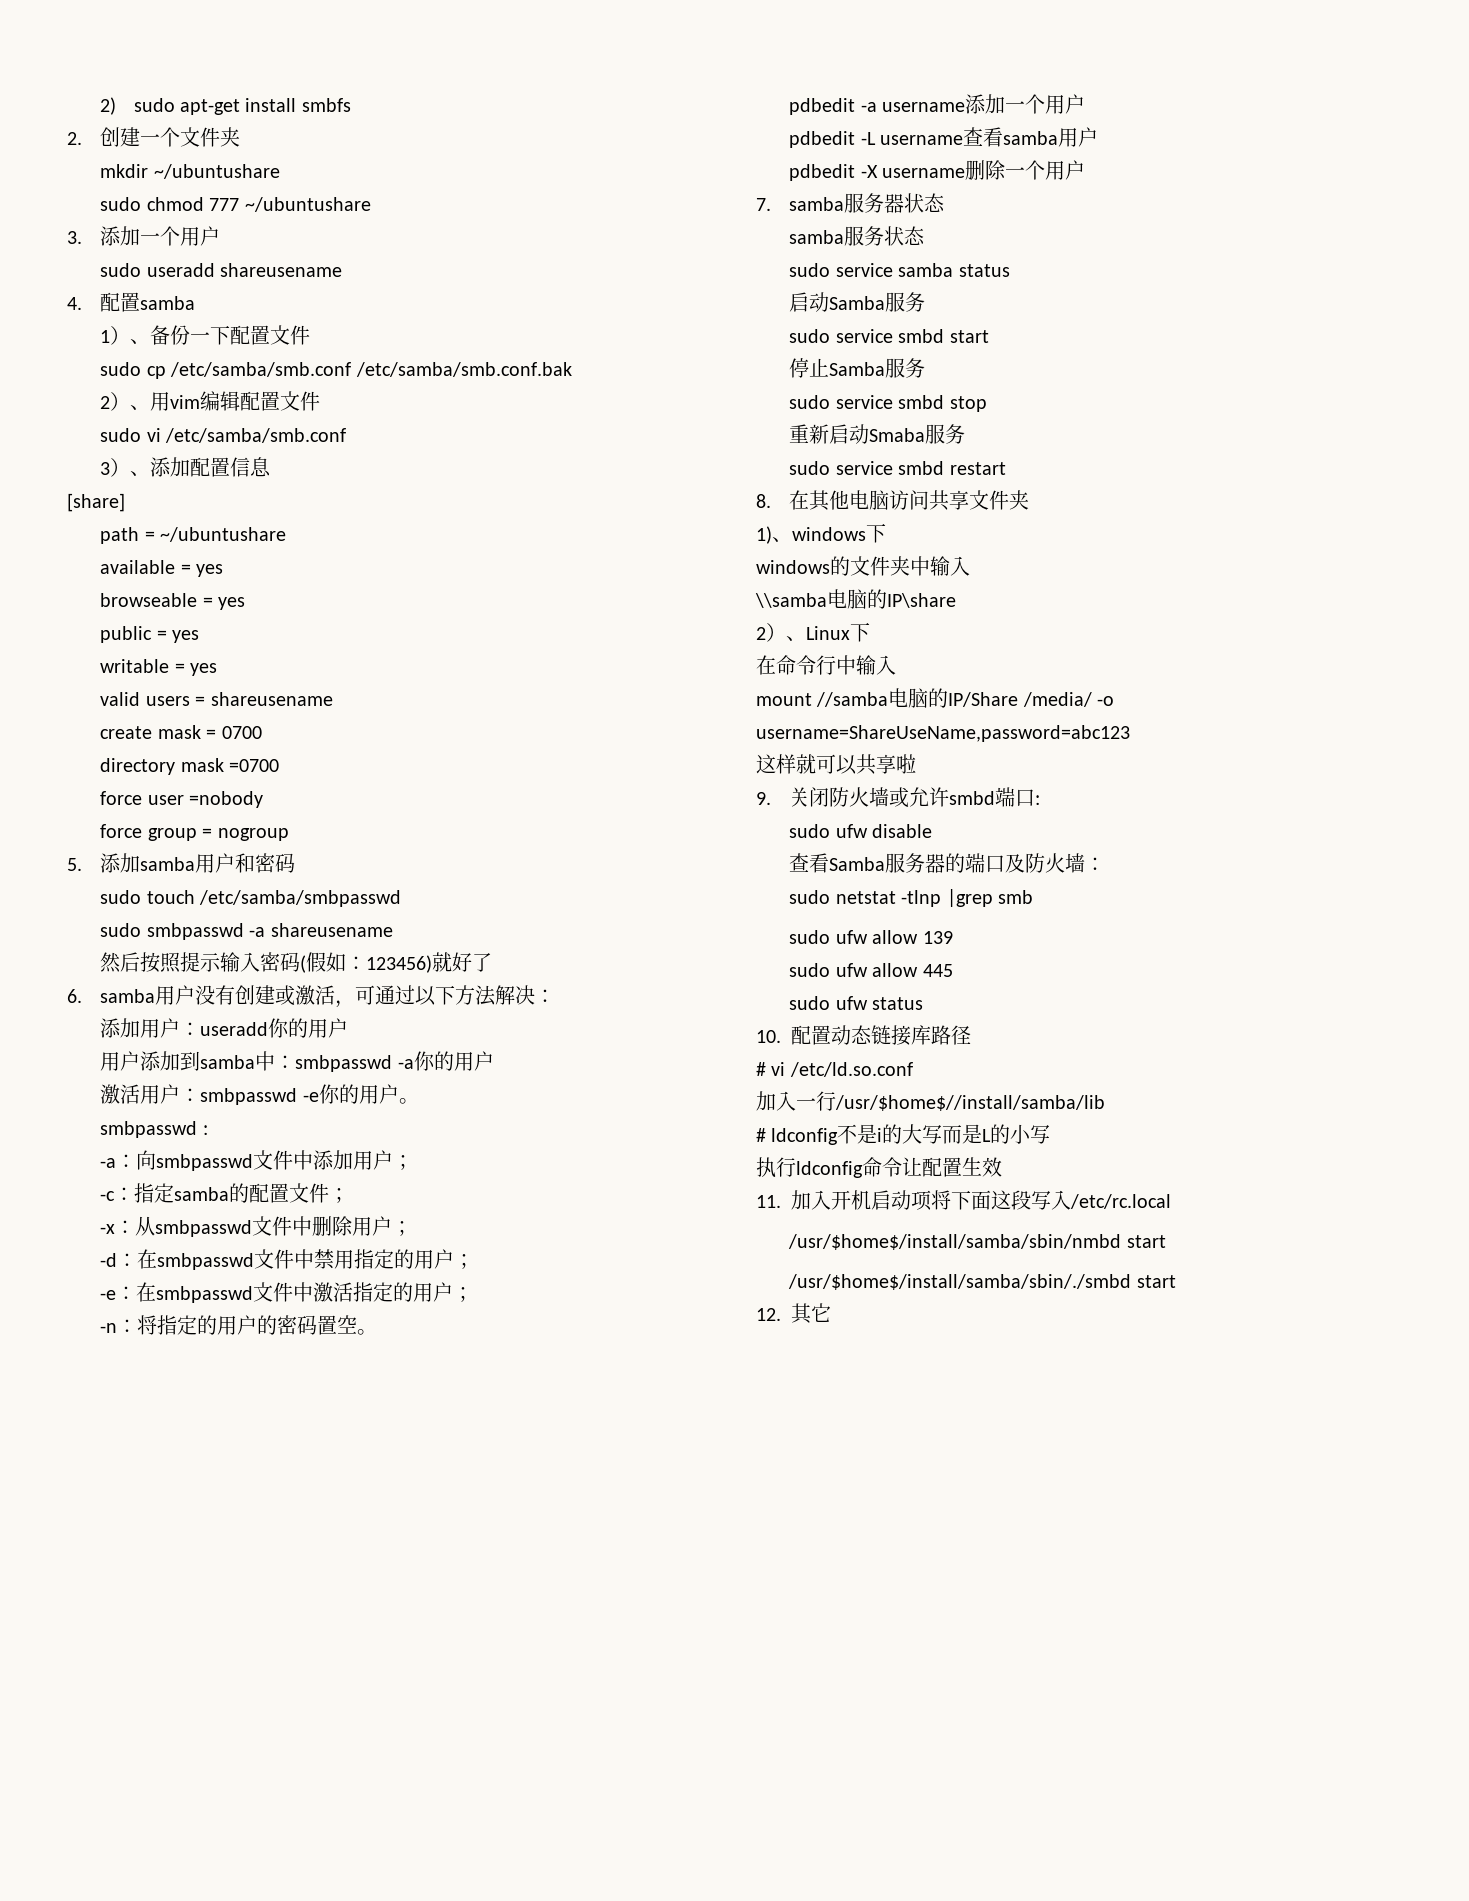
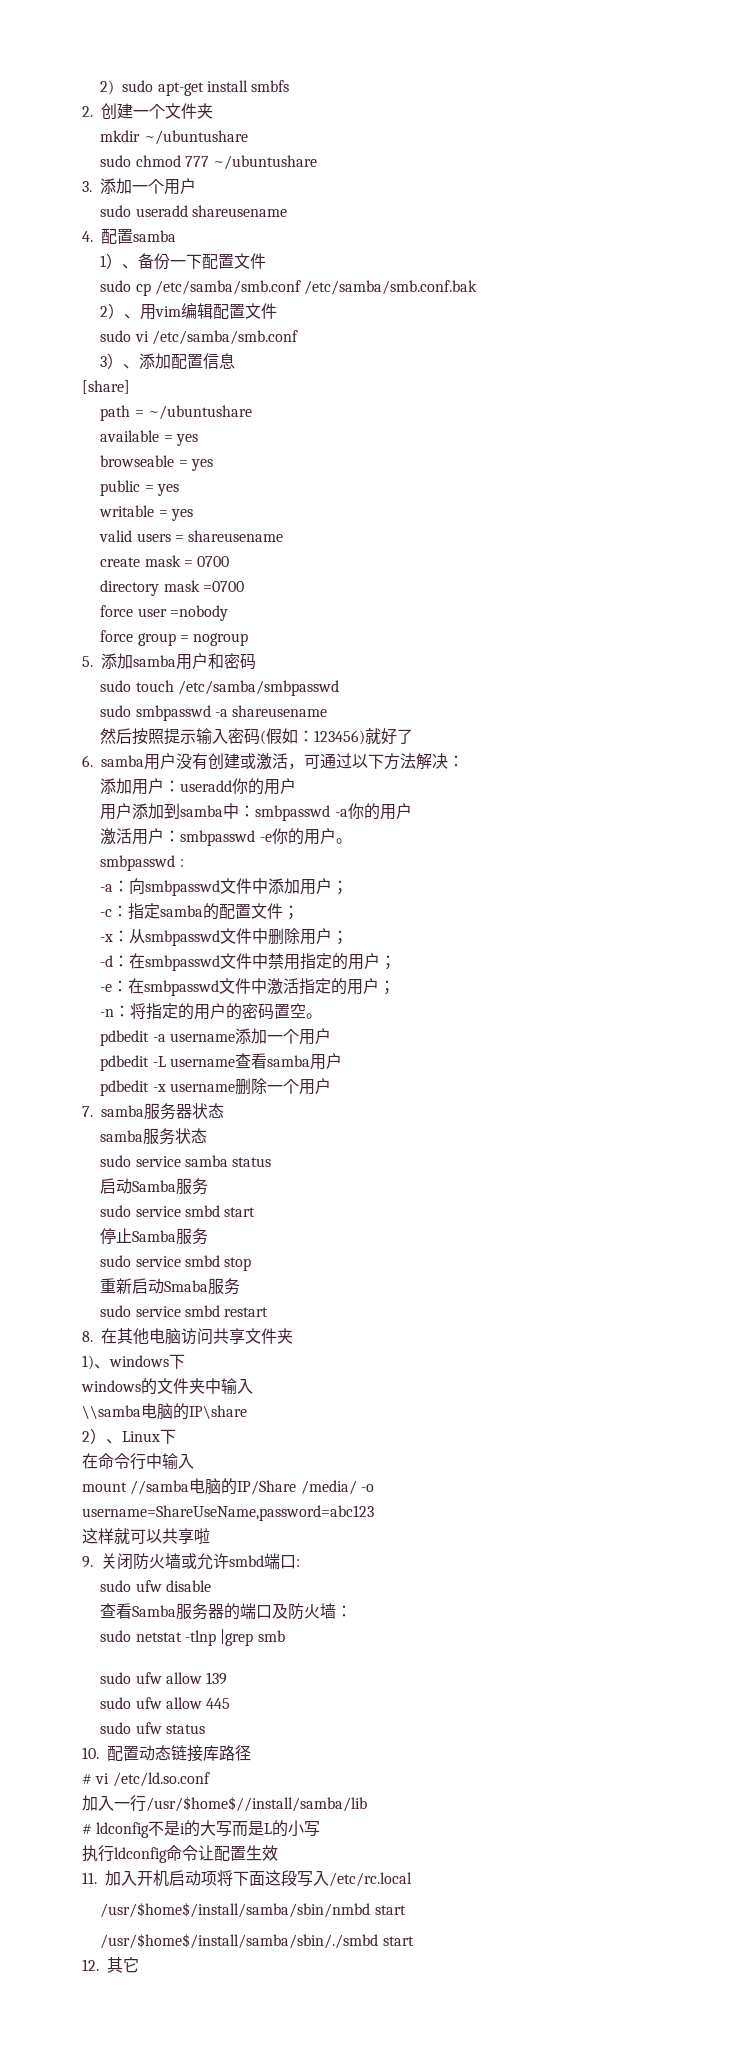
- pdbedit -X username删除一个用户
+ pdbedit -x username删除一个用户

